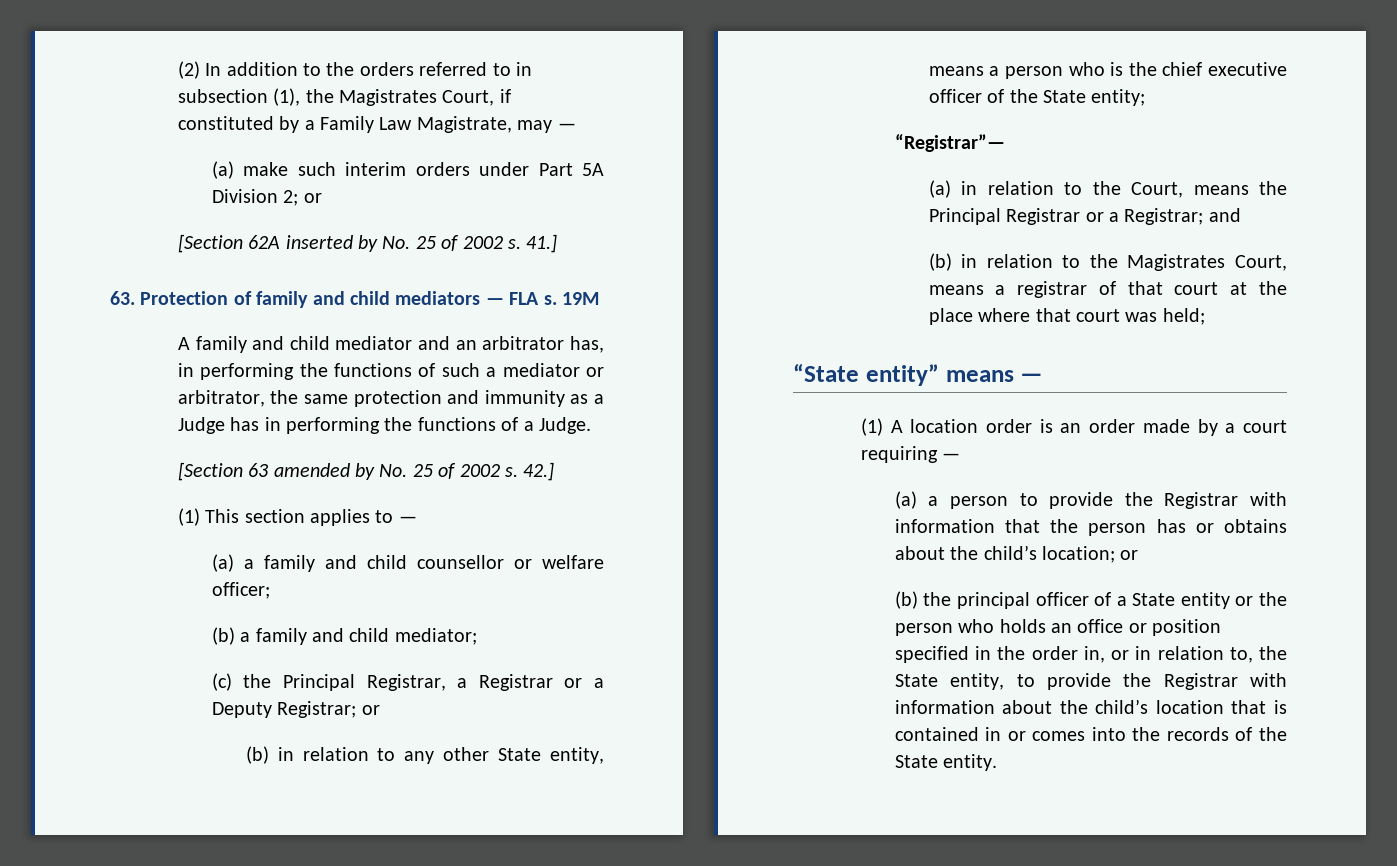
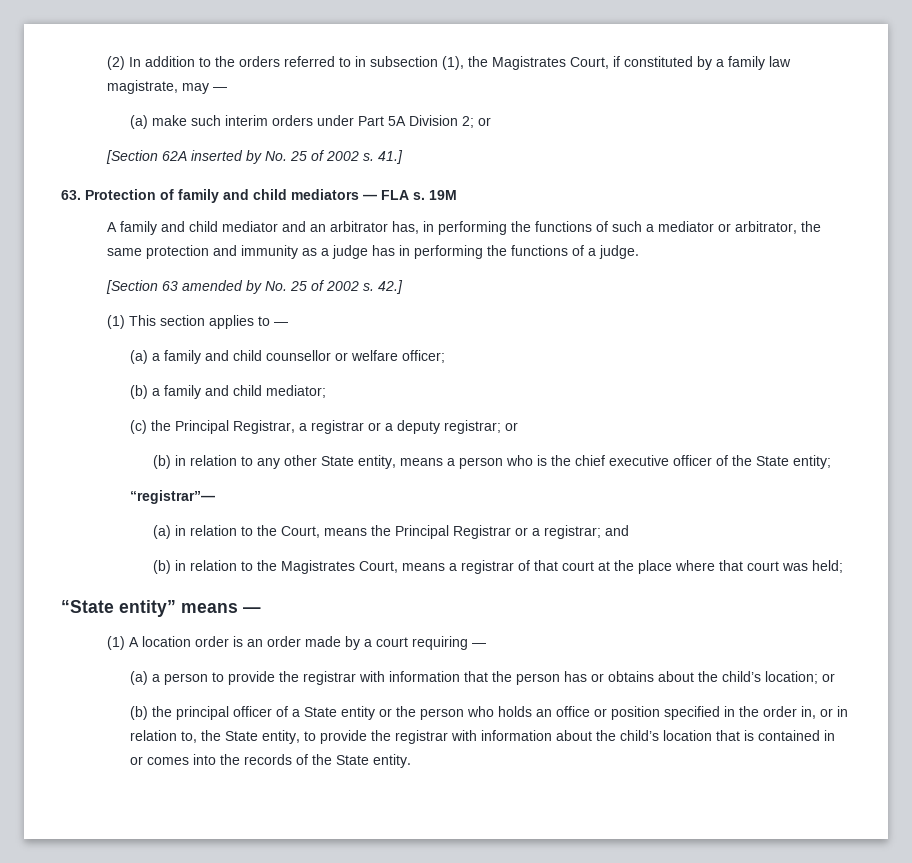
- (2) In addition to the orders referred to in subsection (1), the Magistrates Court, if constituted by a Family Law Magistrate, may —
+ (2) In addition to the orders referred to in subsection (1), the Magistrates Court, if constituted by a family law magistrate, may —
- A family and child mediator and an arbitrator has, in performing the functions of such a mediator or arbitrator, the same protection and immunity as a Judge has in performing the functions of a Judge.
+ A family and child mediator and an arbitrator has, in performing the functions of such a mediator or arbitrator, the same protection and immunity as a judge has in performing the functions of a judge.
- (c) the Principal Registrar, a Registrar or a Deputy Registrar; or
+ (c) the Principal Registrar, a registrar or a deputy registrar; or
- “Registrar”—
+ “registrar”—
- (a) in relation to the Court, means the Principal Registrar or a Registrar; and
+ (a) in relation to the Court, means the Principal Registrar or a registrar; and
- (a) a person to provide the Registrar with information that the person has or obtains about the child’s location; or
+ (a) a person to provide the registrar with information that the person has or obtains about the child’s location; or
- (b) the principal officer of a State entity or the person who holds an office or position specified in the order in, or in relation to, the State entity, to provide the Registrar with information about the child’s location that is contained in or comes into the records of the State entity.
+ (b) the principal officer of a State entity or the person who holds an office or position specified in the order in, or in relation to, the State entity, to provide the registrar with information about the child’s location that is contained in or comes into the records of the State entity.

